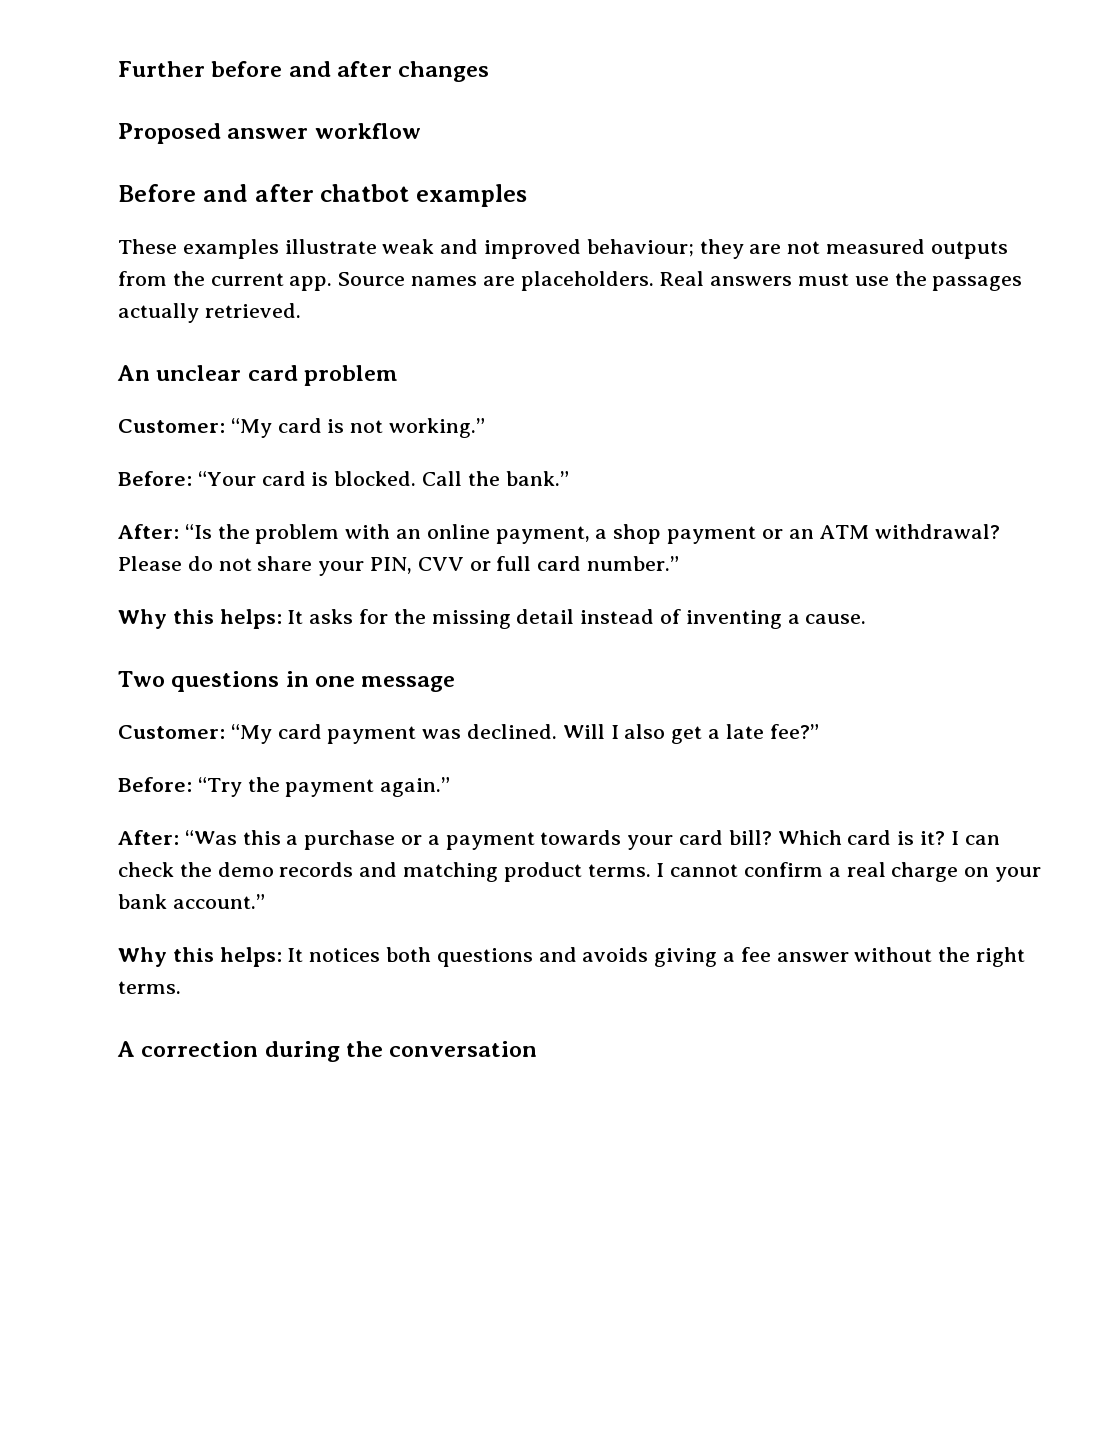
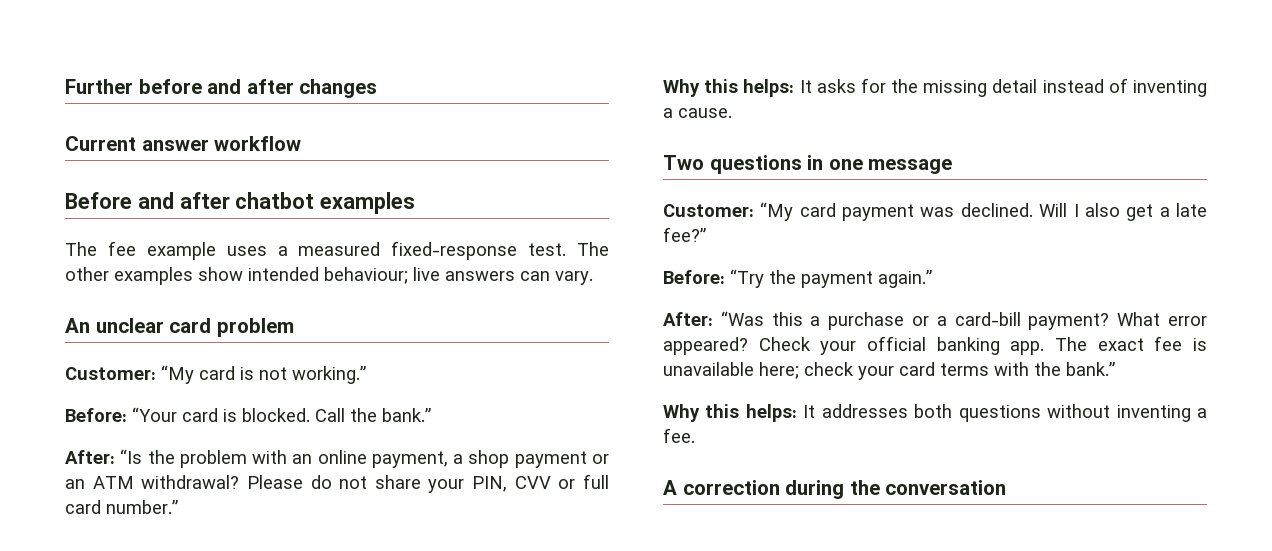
- Proposed answer workflow
+ Current answer workflow
- These examples illustrate weak and improved behaviour; they are not measured outputs from the current app. Source names are placeholders. Real answers must use the passages actually retrieved.
+ The fee example uses a measured fixed-response test. The other examples show intended behaviour; live answers can vary.
- After: “Was this a purchase or a payment towards your card bill? Which card is it? I can check the demo records and matching product terms. I cannot confirm a real charge on your bank account.”
- Why this helps: It notices both questions and avoids giving a fee answer without the right terms.
+ After: “Was this a purchase or a card-bill payment? What error appeared? Check your official banking app. The exact fee is unavailable here; check your card terms with the bank.”
+ Why this helps: It addresses both questions without inventing a fee.

